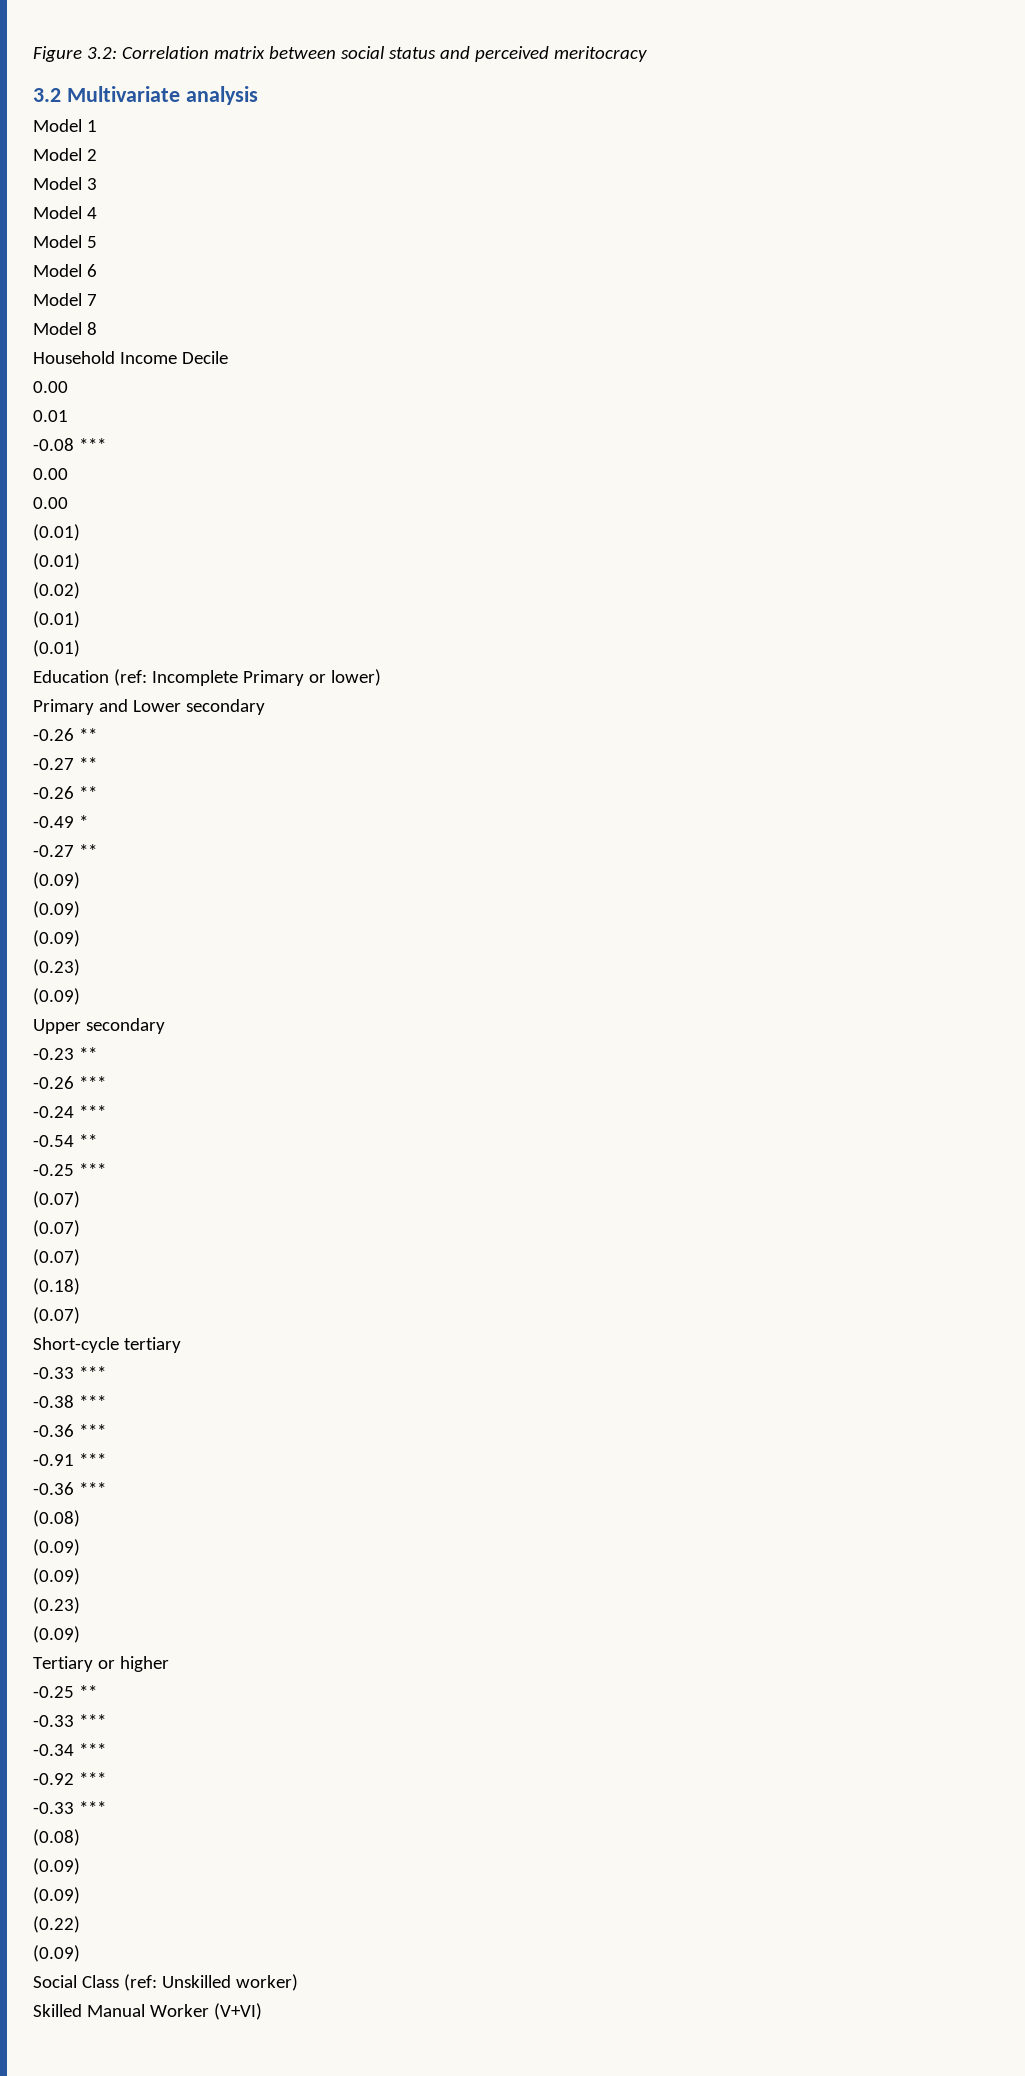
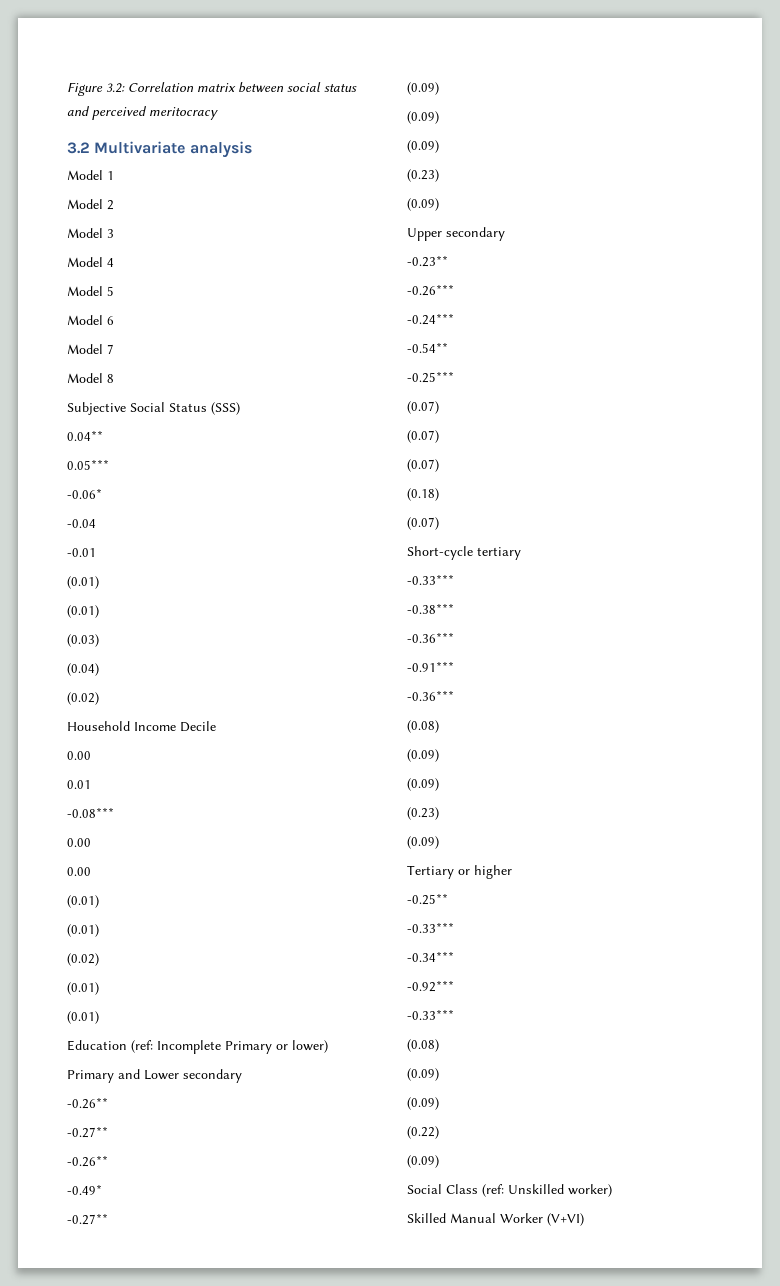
+ Subjective Social Status (SSS)
+ 0.04**
+ 0.05***
+ -0.06*
+ -0.04
+ -0.01
+ (0.01)
+ (0.01)
+ (0.03)
+ (0.04)
+ (0.02)
- -0.08 ***
+ -0.08***
  Primary and Lower secondary
- -0.26 **
- -0.27 **
- -0.26 **
- -0.49 *
- -0.27 **
+ -0.26**
+ -0.27**
+ -0.26**
+ -0.49*
+ -0.27**
- -0.23 **
- -0.26 ***
- -0.24 ***
- -0.54 **
- -0.25 ***
+ -0.23**
+ -0.26***
+ -0.24***
+ -0.54**
+ -0.25***
  Short-cycle tertiary
- -0.33 ***
- -0.38 ***
- -0.36 ***
- -0.91 ***
- -0.36 ***
+ -0.33***
+ -0.38***
+ -0.36***
+ -0.91***
+ -0.36***
- -0.25 **
- -0.33 ***
- -0.34 ***
- -0.92 ***
- -0.33 ***
+ -0.25**
+ -0.33***
+ -0.34***
+ -0.92***
+ -0.33***

